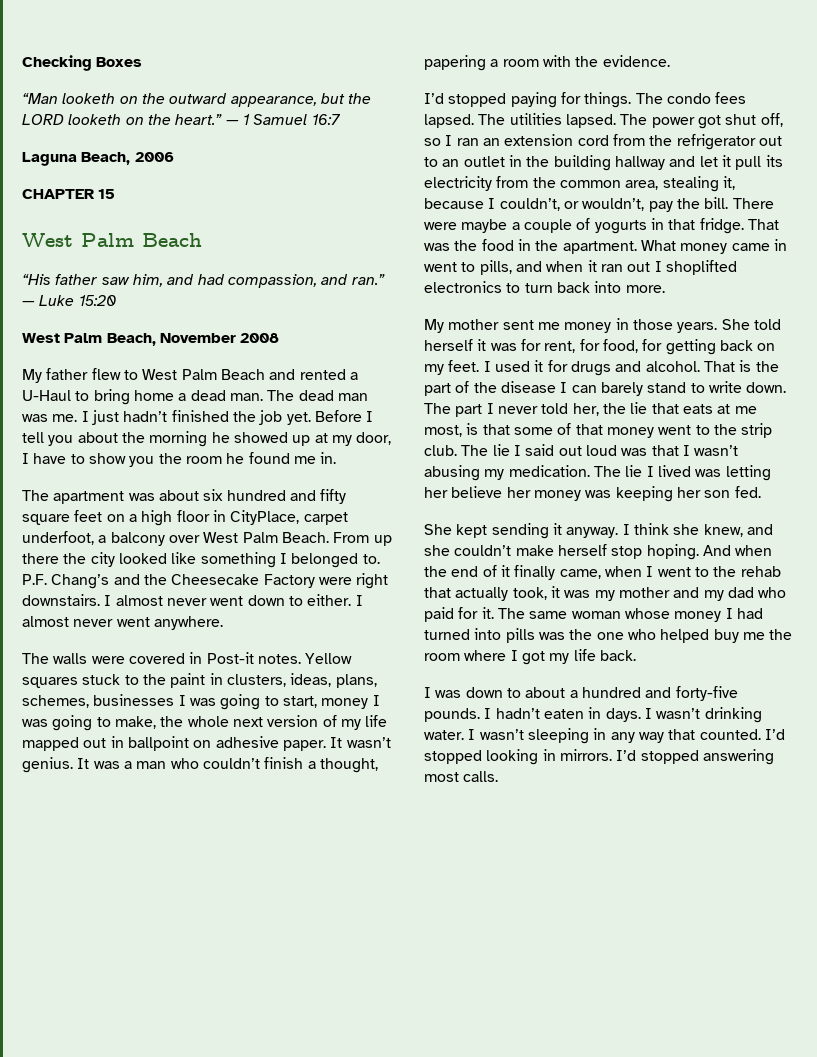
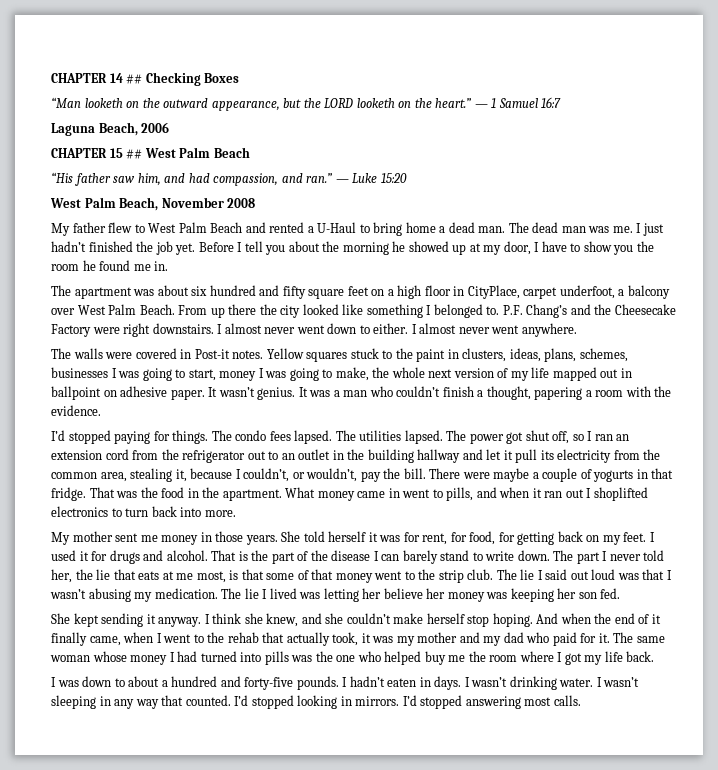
- Checking Boxes
+ CHAPTER 14 ## Checking Boxes
- CHAPTER 15
- West Palm Beach
+ CHAPTER 15 ## West Palm Beach

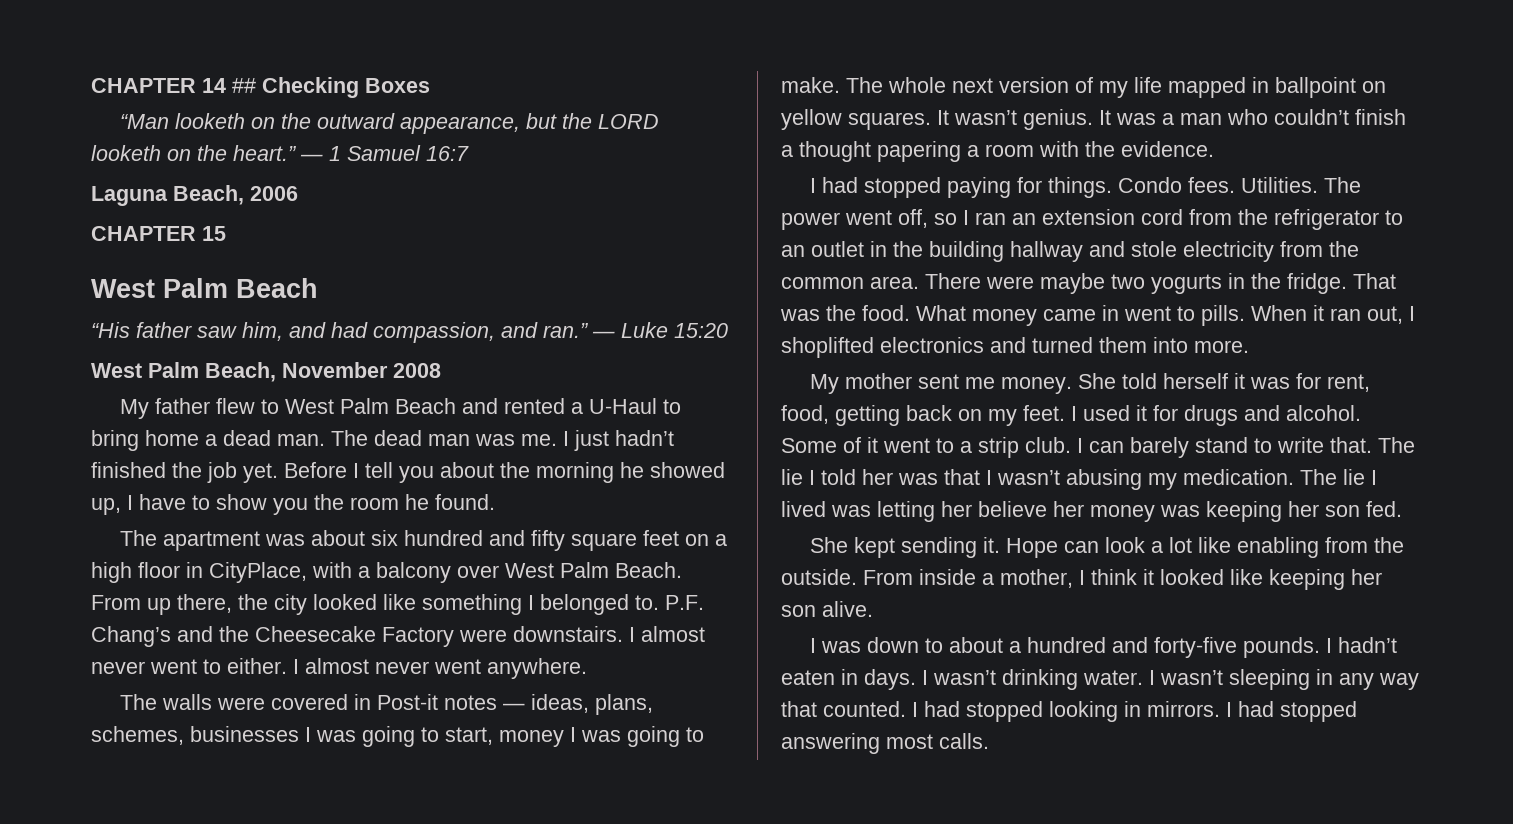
- CHAPTER 15 ## West Palm Beach
+ CHAPTER 15
+ West Palm Beach
- Before I tell you about the morning he showed up at my door, I have to show you the room he found me in.
+ Before I tell you about the morning he showed up, I have to show you the room he found.
- The apartment was about six hundred and fifty square feet on a high floor in CityPlace, carpet underfoot, a balcony over West Palm Beach.
+ The apartment was about six hundred and fifty square feet on a high floor in CityPlace, with a balcony over West Palm Beach.
- From up there the city looked like something I belonged to.
+ From up there, the city looked like something I belonged to.
- P.F. Chang’s and the Cheesecake Factory were right downstairs.
+ P.F. Chang’s and the Cheesecake Factory were downstairs.
- I almost never went down to either.
+ I almost never went to either.
- The walls were covered in Post-it notes. Yellow squares stuck to the paint in clusters, ideas, plans, schemes, businesses I was going to start, money I was going to make, the whole next version of my life mapped out in ballpoint on adhesive paper.
+ The walls were covered in Post-it notes — ideas, plans, schemes, businesses I was going to start, money I was going to make. The whole next version of my life mapped in ballpoint on yellow squares.
- It was a man who couldn’t finish a thought, papering a room with the evidence.
+ It was a man who couldn’t finish a thought papering a room with the evidence.
- I’d stopped paying for things.
+ I had stopped paying for things.
- The condo fees lapsed. The utilities lapsed. The power got shut off, so I ran an extension cord from the refrigerator out to an outlet in the building hallway and let it pull its electricity from the common area, stealing it, because I couldn’t, or wouldn’t, pay the bill. There were maybe a couple of yogurts in that fridge.
+ Condo fees. Utilities. The power went off, so I ran an extension cord from the refrigerator to an outlet in the building hallway and stole electricity from the common area. There were maybe two yogurts in the fridge.
- That was the food in the apartment.
+ That was the food.
- What money came in went to pills, and when it ran out I shoplifted electronics to turn back into more.
+ What money came in went to pills. When it ran out, I shoplifted electronics and turned them into more.
- My mother sent me money in those years.
+ My mother sent me money.
- She told herself it was for rent, for food, for getting back on my feet.
+ She told herself it was for rent, food, getting back on my feet.
- That is the part of the disease I can barely stand to write down. The part I never told her, the lie that eats at me most, is that some of that money went to the strip club. The lie I said out loud was that I wasn’t abusing my medication.
+ Some of it went to a strip club. I can barely stand to write that. The lie I told her was that I wasn’t abusing my medication.
- She kept sending it anyway. I think she knew, and she couldn’t make herself stop hoping. And when the end of it finally came, when I went to the rehab that actually took, it was my mother and my dad who paid for it. The same woman whose money I had turned into pills was the one who helped buy me the room where I got my life back.
+ She kept sending it. Hope can look a lot like enabling from the outside. From inside a mother, I think it looked like keeping her son alive.
- I’d stopped looking in mirrors.
+ I had stopped looking in mirrors.
- I’d stopped answering most calls.
+ I had stopped answering most calls.

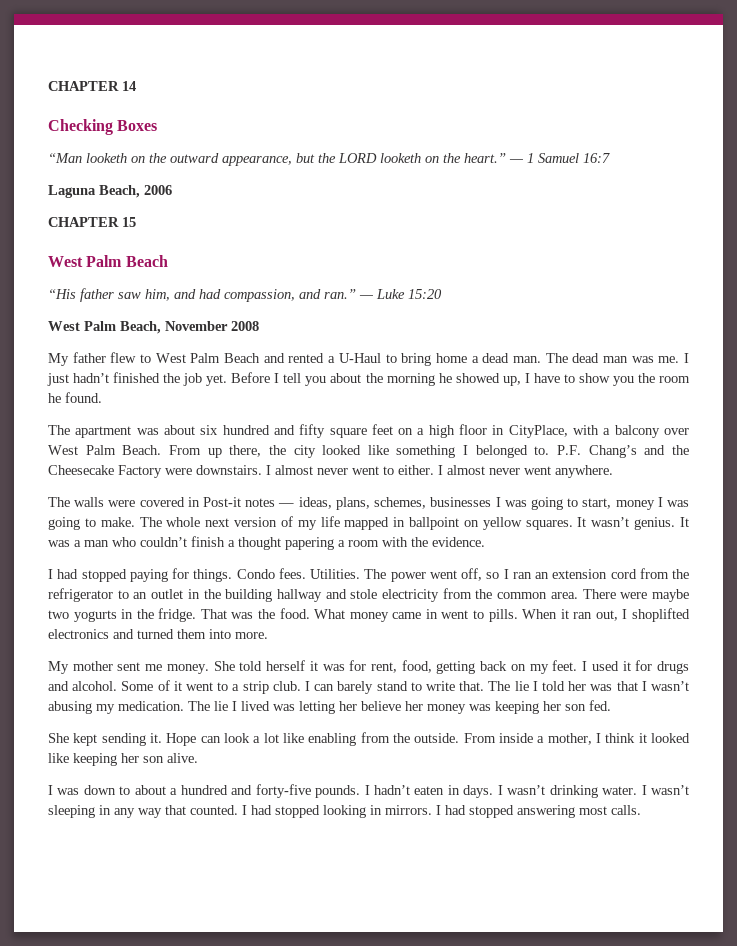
- CHAPTER 14 ## Checking Boxes
+ CHAPTER 14
+ Checking Boxes

